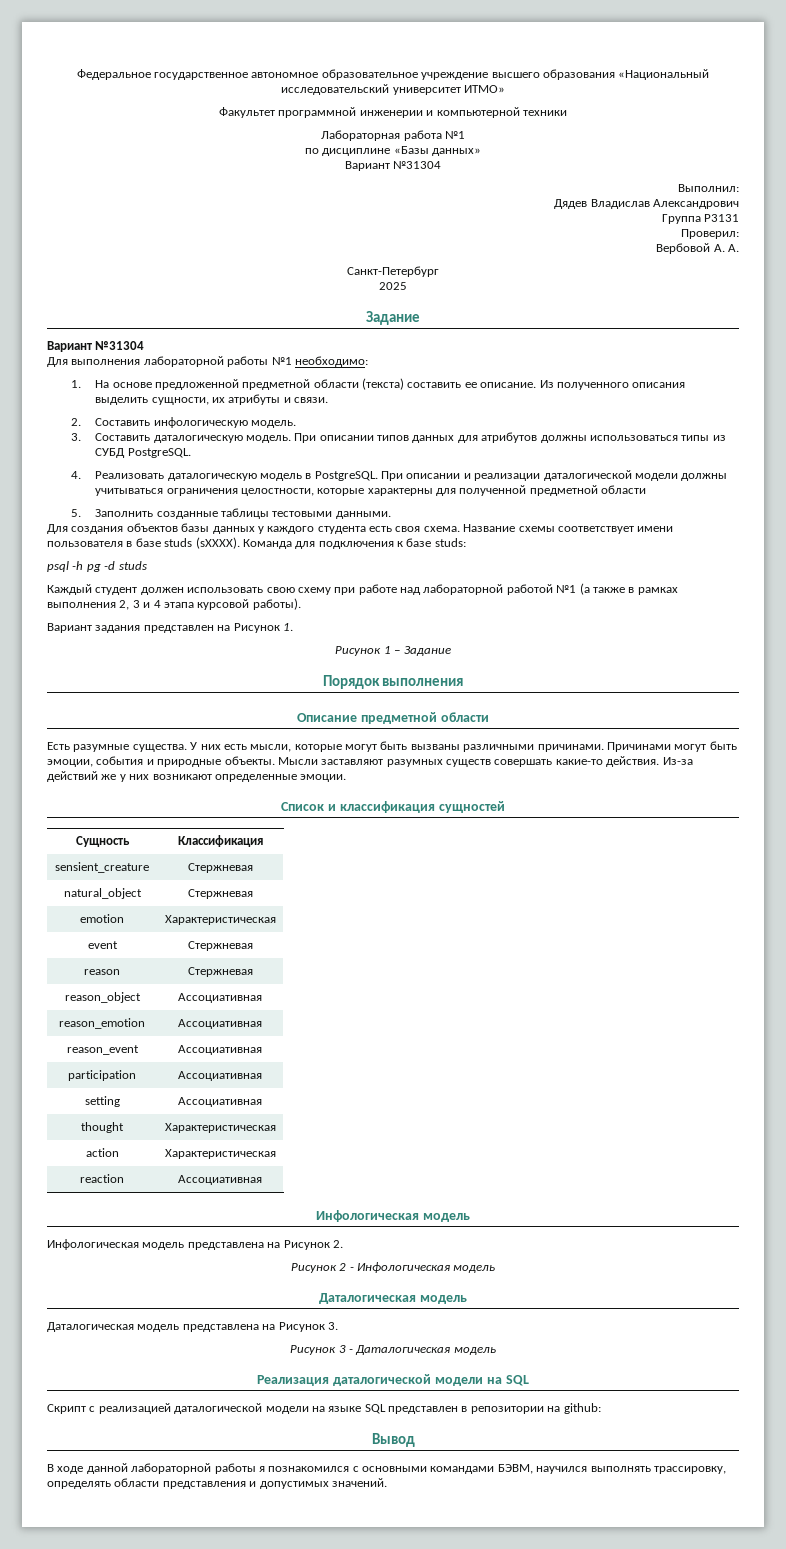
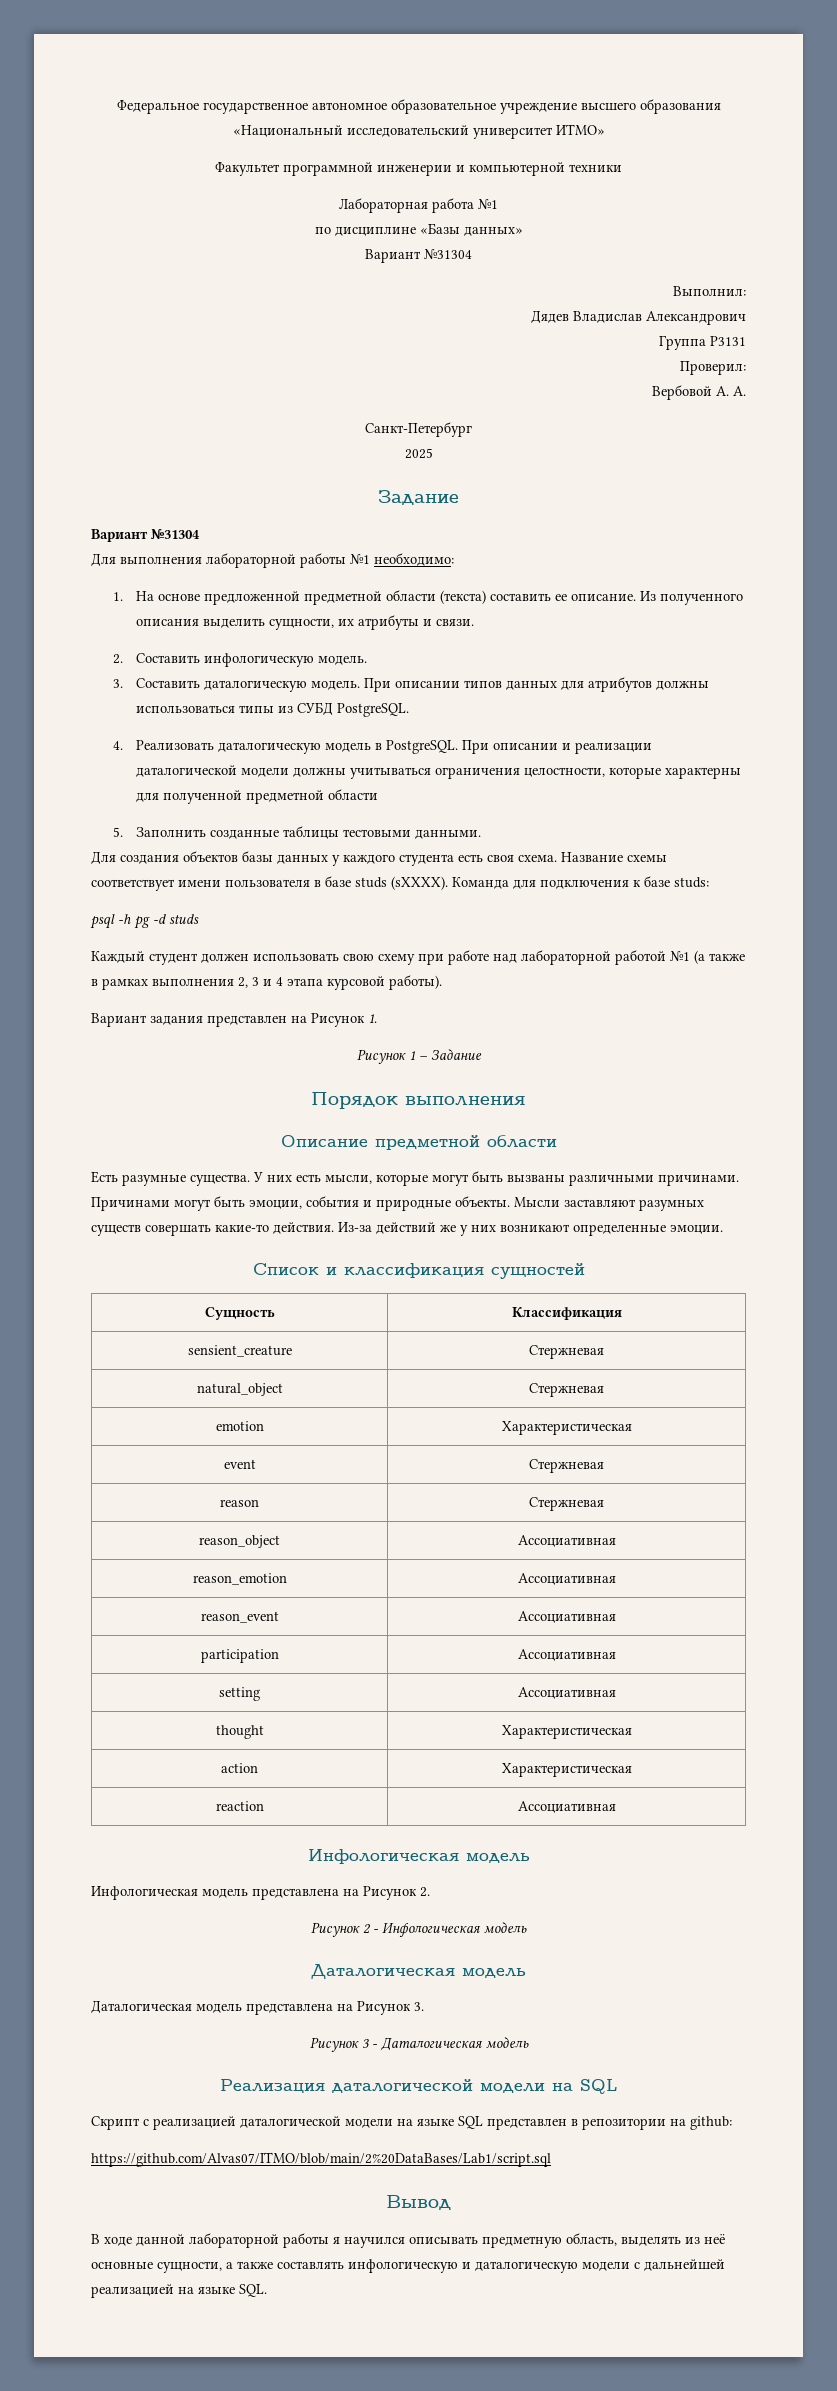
+ https://github.com/Alvas07/ITMO/blob/main/2%20DataBases/Lab1/script.sql
- В ходе данной лабораторной работы я познакомился с основными командами БЭВМ, научился выполнять трассировку, определять области представления и допустимых значений.
+ В ходе данной лабораторной работы я научился описывать предметную область, выделять из неё основные сущности, а также составлять инфологическую и даталогическую модели с дальнейшей реализацией на языке SQL.

